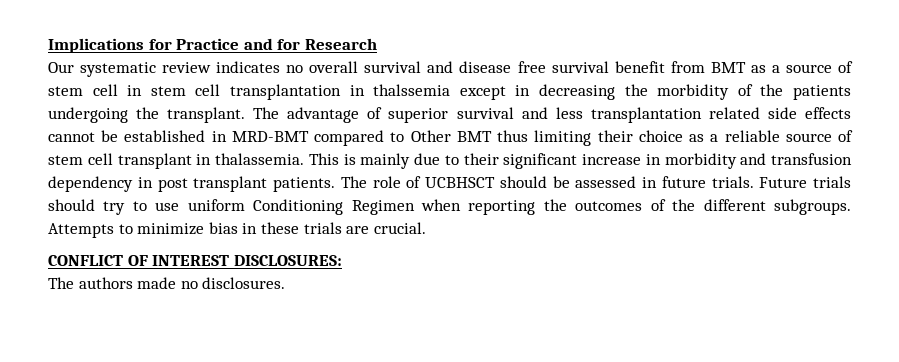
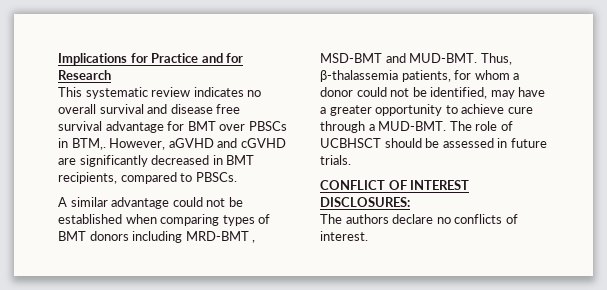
- Our systematic review indicates no overall survival and disease free survival benefit from BMT as a source of stem cell in stem cell transplantation in thalssemia except in decreasing the morbidity of the patients undergoing the transplant. The advantage of superior survival and less transplantation related side effects cannot be established in MRD-BMT compared to Other BMT thus limiting their choice as a reliable source of stem cell transplant in thalassemia. This is mainly due to their significant increase in morbidity and transfusion dependency in post transplant patients.
+ This systematic review indicates no overall survival and disease free survival advantage for BMT over PBSCs in BTM,. However, aGVHD and cGVHD are significantly decreased in BMT recipients, compared to PBSCs.
+ A similar advantage could not be established when comparing types of BMT donors including MRD-BMT , MSD-BMT and MUD-BMT. Thus, β-thalassemia patients, for whom a donor could not be identified, may have a greater opportunity to achieve cure through a MUD-BMT.
- Future trials should try to use uniform Conditioning Regimen when reporting the outcomes of the different subgroups. Attempts to minimize bias in these trials are crucial.
- The authors made no disclosures.
+ The authors declare no conflicts of interest.

